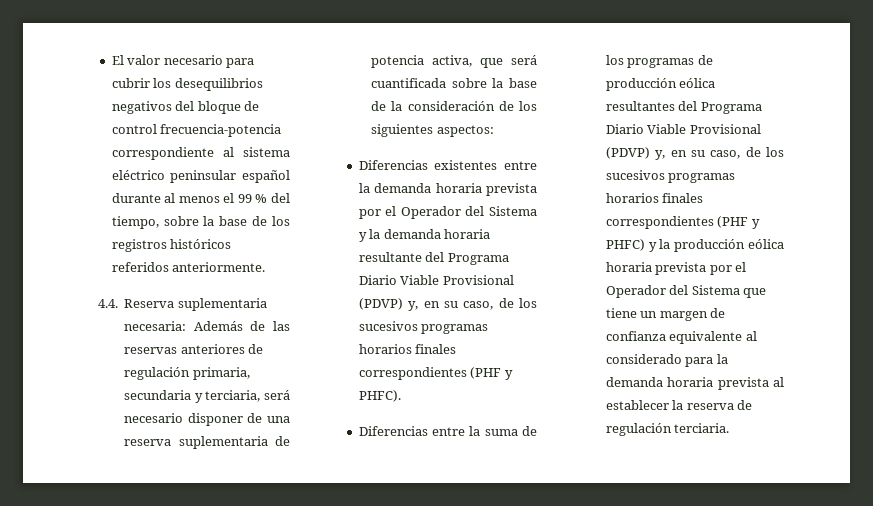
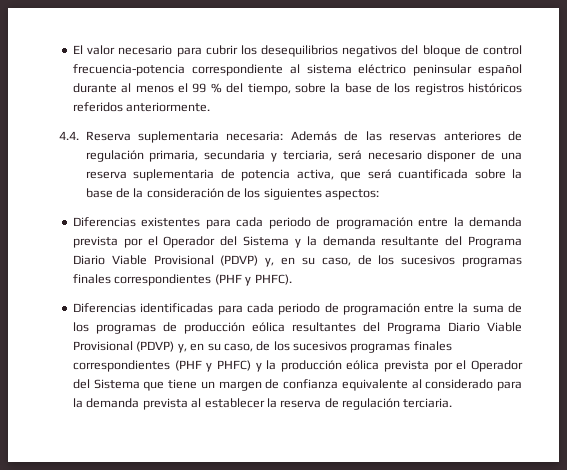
- Diferencias existentes entre la demanda horaria prevista por el Operador del Sistema y la demanda horaria resultante del Programa Diario Viable Provisional (PDVP) y, en su caso, de los sucesivos programas horarios finales correspondientes (PHF y PHFC).
+ Diferencias existentes para cada periodo de programación entre la demanda prevista por el Operador del Sistema y la demanda resultante del Programa Diario Viable Provisional (PDVP) y, en su caso, de los sucesivos programas finales correspondientes (PHF y PHFC).
- Diferencias entre la suma de los programas de producción eólica resultantes del Programa Diario Viable Provisional (PDVP) y, en su caso, de los sucesivos programas horarios finales correspondientes (PHF y PHFC) y la producción eólica horaria prevista por el Operador del Sistema que tiene un margen de confianza equivalente al considerado para la demanda horaria prevista al establecer la reserva de regulación terciaria.
+ Diferencias identificadas para cada periodo de programación entre la suma de los programas de producción eólica resultantes del Programa Diario Viable Provisional (PDVP) y, en su caso, de los sucesivos programas finales correspondientes (PHF y PHFC) y la producción eólica prevista por el Operador del Sistema que tiene un margen de confianza equivalente al considerado para la demanda prevista al establecer la reserva de regulación terciaria.

